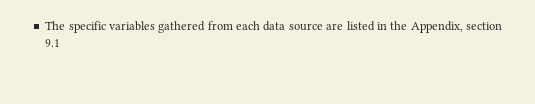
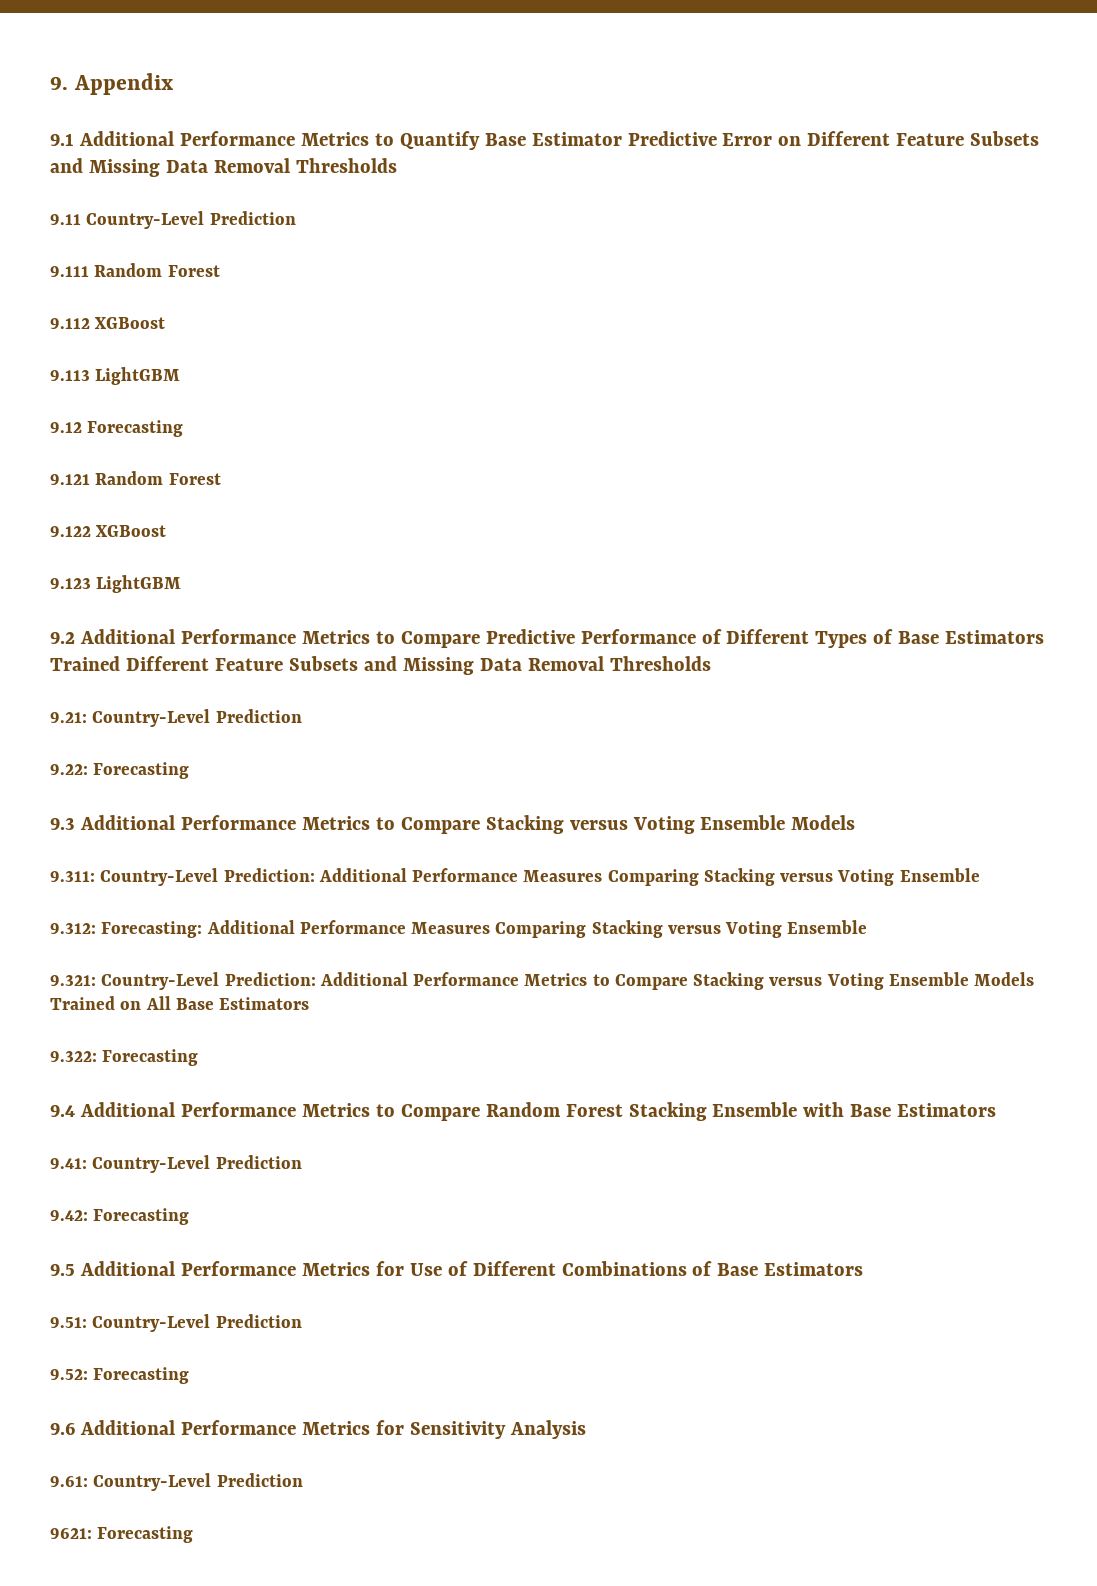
- The specific variables gathered from each data source are listed in the Appendix, section 9.1
+ 9. Appendix
+ 9.1 Additional Performance Metrics to Quantify Base Estimator Predictive Error on Different Feature Subsets and Missing Data Removal Thresholds
+ 9.11 Country-Level Prediction
+ 9.111 Random Forest
+ 9.112 XGBoost
+ 9.113 LightGBM
+ 9.12 Forecasting
+ 9.121 Random Forest
+ 9.122 XGBoost
+ 9.123 LightGBM
+ 9.2 Additional Performance Metrics to Compare Predictive Performance of Different Types of Base Estimators Trained Different Feature Subsets and Missing Data Removal Thresholds
+ 9.21: Country-Level Prediction
+ 9.22: Forecasting
+ 9.3 Additional Performance Metrics to Compare Stacking versus Voting Ensemble Models
+ 9.311: Country-Level Prediction: Additional Performance Measures Comparing Stacking versus Voting Ensemble
+ 9.312: Forecasting: Additional Performance Measures Comparing Stacking versus Voting Ensemble
+ 9.321: Country-Level Prediction: Additional Performance Metrics to Compare Stacking versus Voting Ensemble Models Trained on All Base Estimators
+ 9.322: Forecasting
+ 9.4 Additional Performance Metrics to Compare Random Forest Stacking Ensemble with Base Estimators
+ 9.41: Country-Level Prediction
+ 9.42: Forecasting
+ 9.5 Additional Performance Metrics for Use of Different Combinations of Base Estimators
+ 9.51: Country-Level Prediction
+ 9.52: Forecasting
+ 9.6 Additional Performance Metrics for Sensitivity Analysis
+ 9.61: Country-Level Prediction
+ 9621: Forecasting

